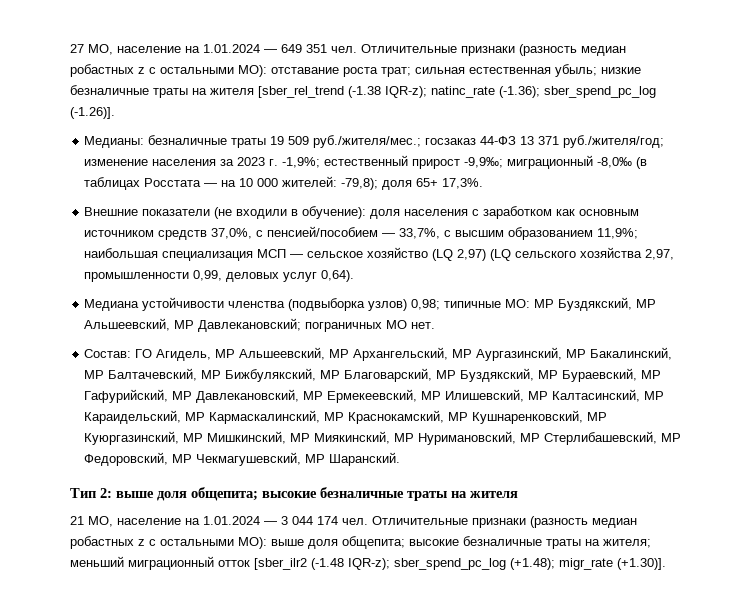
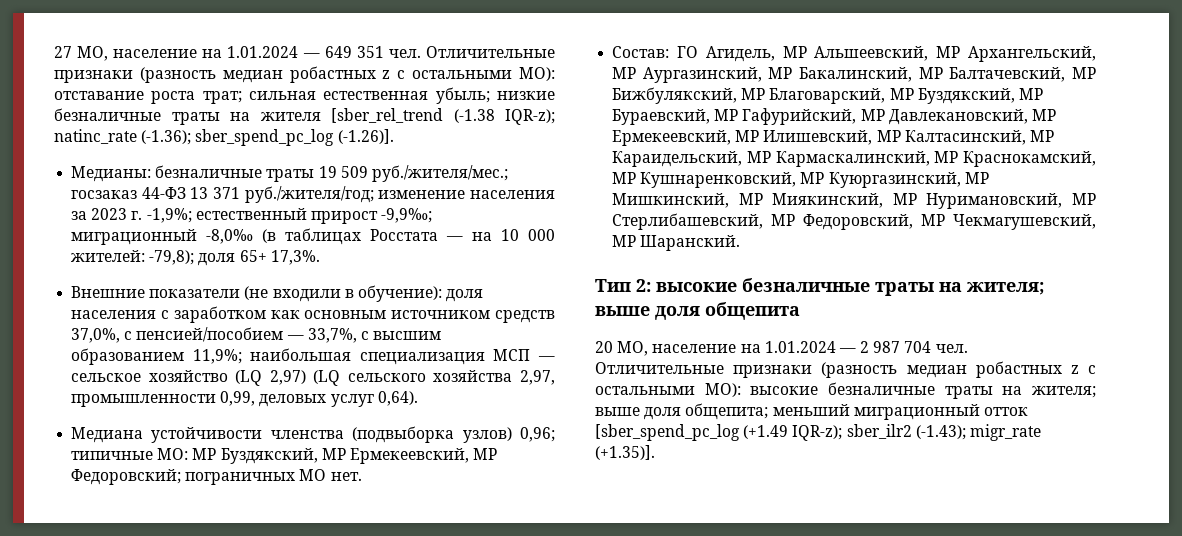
- Медиана устойчивости членства (подвыборка узлов) 0,98; типичные МО: МР Буздякский, МР Альшеевский, МР Давлекановский; пограничных МО нет.
+ Медиана устойчивости членства (подвыборка узлов) 0,96; типичные МО: МР Буздякский, МР Ермекеевский, МР Федоровский; пограничных МО нет.
- Тип 2: выше доля общепита; высокие безналичные траты на жителя
- 21 МО, население на 1.01.2024 — 3 044 174 чел.
+ Тип 2: высокие безналичные траты на жителя; выше доля общепита
+ 20 МО, население на 1.01.2024 — 2 987 704 чел.
- Отличительные признаки (разность медиан робастных z с остальными МО): выше доля общепита; высокие безналичные траты на жителя; меньший миграционный отток [sber_ilr2 (-1.48 IQR-z); sber_spend_pc_log (+1.48); migr_rate (+1.30)].
+ Отличительные признаки (разность медиан робастных z с остальными МО): высокие безналичные траты на жителя; выше доля общепита; меньший миграционный отток [sber_spend_pc_log (+1.49 IQR-z); sber_ilr2 (-1.43); migr_rate (+1.35)].

